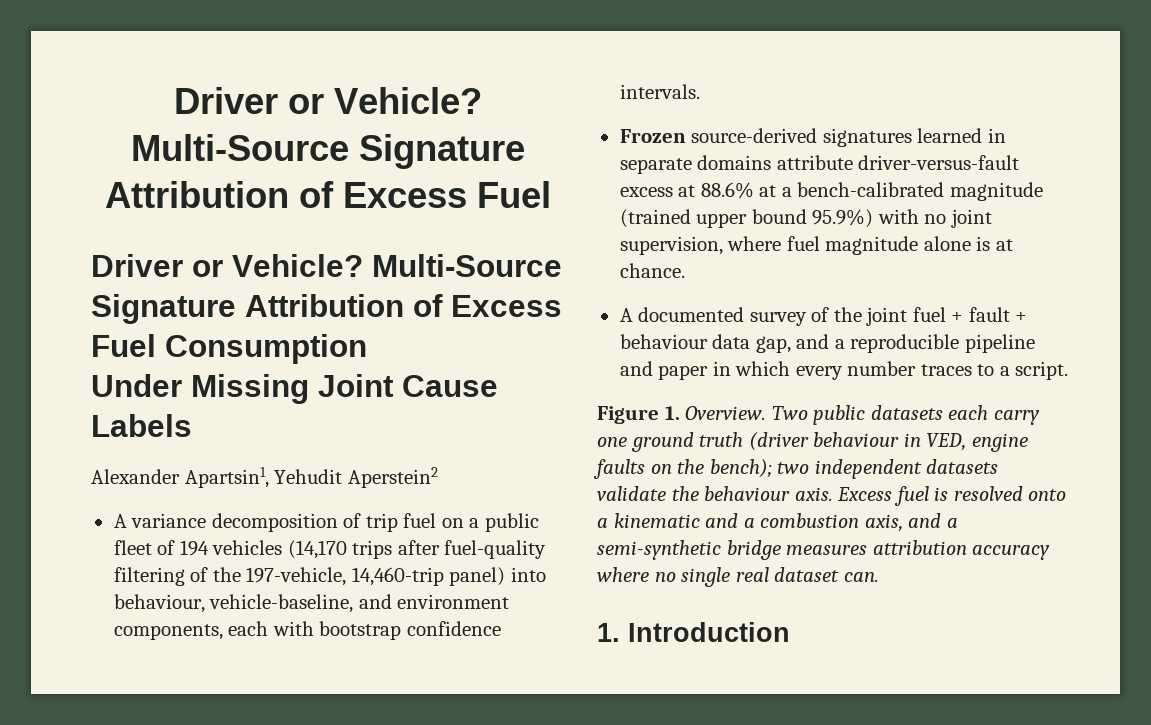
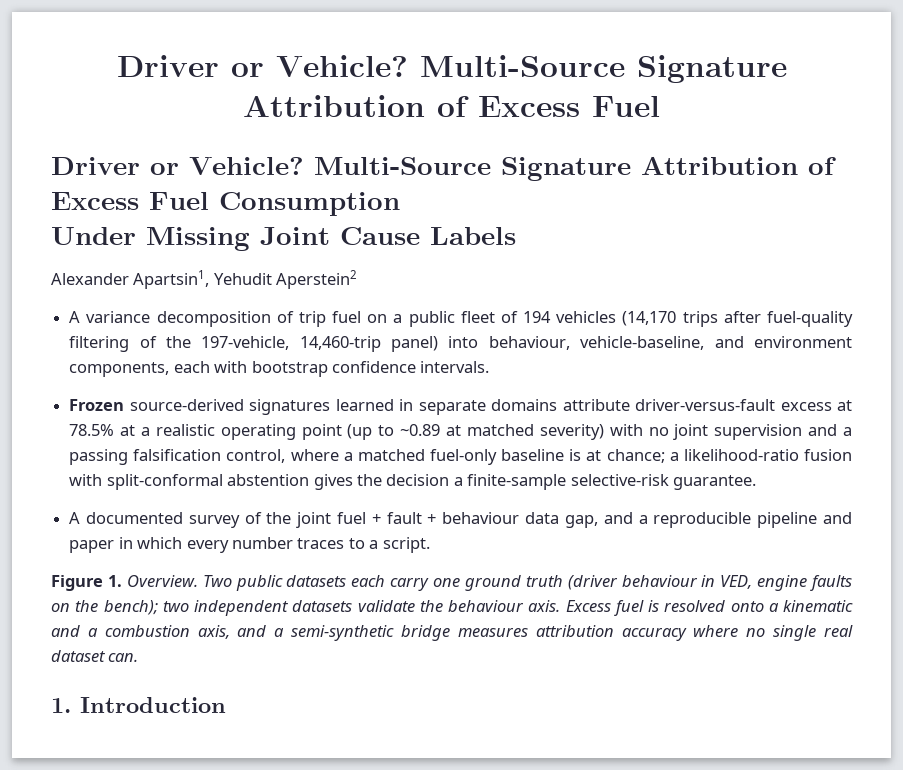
- Frozen source-derived signatures learned in separate domains attribute driver-versus-fault excess at 88.6% at a bench-calibrated magnitude (trained upper bound 95.9%) with no joint supervision, where fuel magnitude alone is at chance.
+ Frozen source-derived signatures learned in separate domains attribute driver-versus-fault excess at 78.5% at a realistic operating point (up to ~0.89 at matched severity) with no joint supervision and a passing falsification control, where a matched fuel-only baseline is at chance; a likelihood-ratio fusion with split-conformal abstention gives the decision a finite-sample selective-risk guarantee.

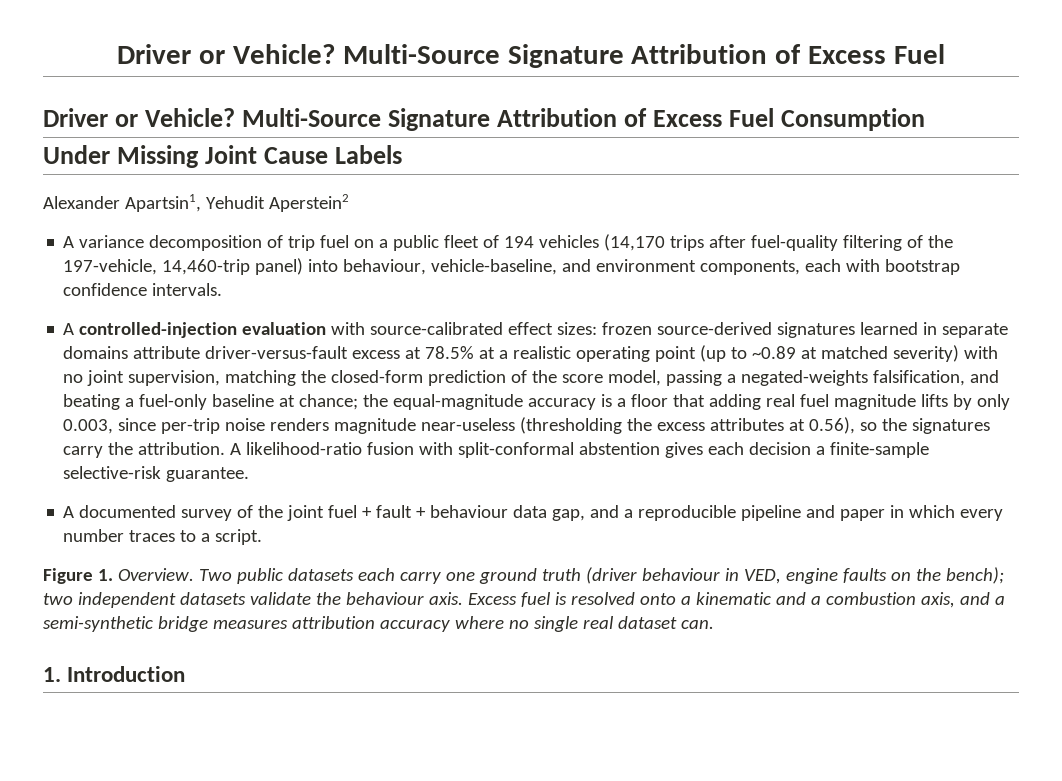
- Frozen source-derived signatures learned in separate domains attribute driver-versus-fault excess at 78.5% at a realistic operating point (up to ~0.89 at matched severity) with no joint supervision and a passing falsification control, where a matched fuel-only baseline is at chance; a likelihood-ratio fusion with split-conformal abstention gives the decision a finite-sample selective-risk guarantee.
+ A controlled-injection evaluation with source-calibrated effect sizes: frozen source-derived signatures learned in separate domains attribute driver-versus-fault excess at 78.5% at a realistic operating point (up to ~0.89 at matched severity) with no joint supervision, matching the closed-form prediction of the score model, passing a negated-weights falsification, and beating a fuel-only baseline at chance; the equal-magnitude accuracy is a floor that adding real fuel magnitude lifts by only 0.003, since per-trip noise renders magnitude near-useless (thresholding the excess attributes at 0.56), so the signatures carry the attribution. A likelihood-ratio fusion with split-conformal abstention gives each decision a finite-sample selective-risk guarantee.

